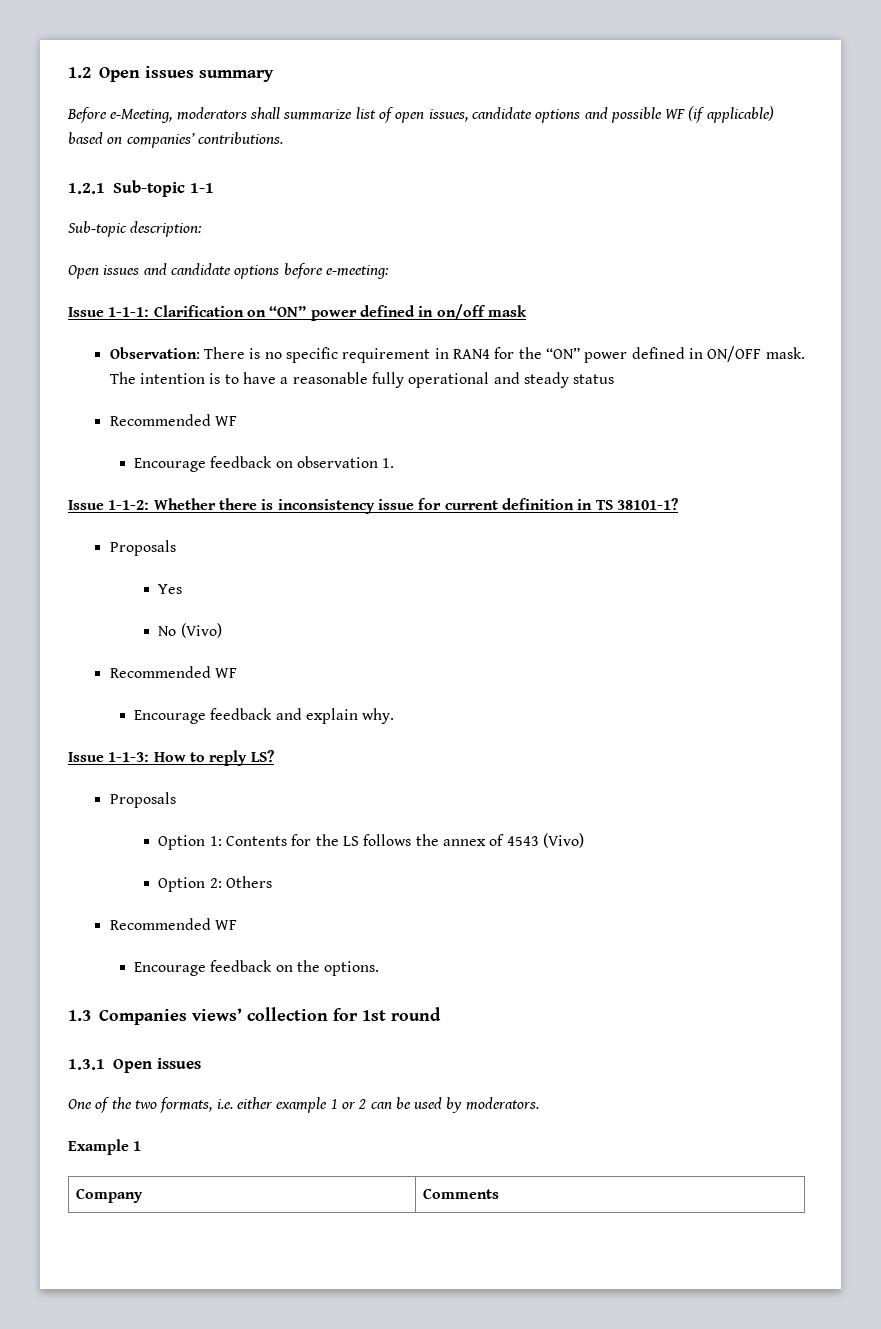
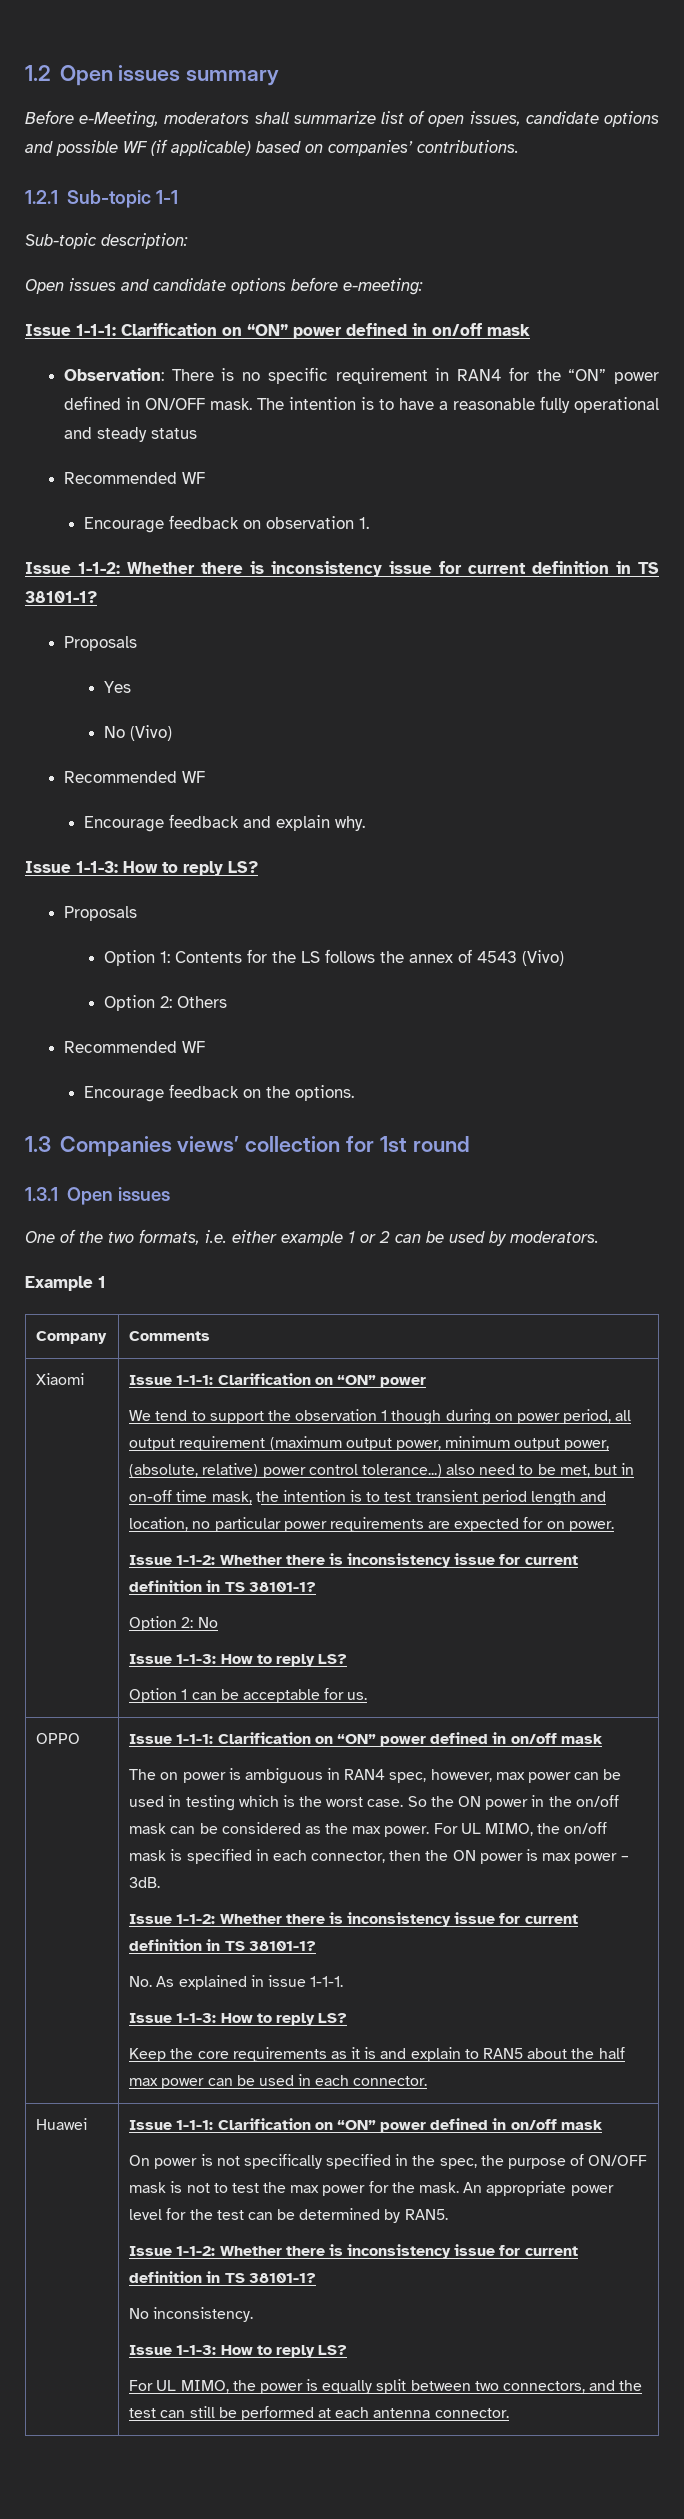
+ Xiaomi | Issue 1-1-1: Clarification on “ON” power
+ We tend to support the observation 1 though during on power period, all output requirement (maximum output power, minimum output power, (absolute, relative) power control tolerance...) also need to be met, but in on-off time mask, the intention is to test transient period length and location, no particular power requirements are expected for on power.
+ Issue 1-1-2: Whether there is inconsistency issue for current definition in TS 38101-1?
+ Option 2: No
+ Issue 1-1-3: How to reply LS?
+ Option 1 can be acceptable for us.
+ OPPO | Issue 1-1-1: Clarification on “ON” power defined in on/off mask
+ The on power is ambiguous in RAN4 spec, however, max power can be used in testing which is the worst case. So the ON power in the on/off mask can be considered as the max power. For UL MIMO, the on/off mask is specified in each connector, then the ON power is max power – 3dB.
+ Issue 1-1-2: Whether there is inconsistency issue for current definition in TS 38101-1?
+ No. As explained in issue 1-1-1.
+ Issue 1-1-3: How to reply LS?
+ Keep the core requirements as it is and explain to RAN5 about the half max power can be used in each connector.
+ Huawei | Issue 1-1-1: Clarification on “ON” power defined in on/off mask
+ On power is not specifically specified in the spec, the purpose of ON/OFF mask is not to test the max power for the mask. An appropriate power level for the test can be determined by RAN5.
+ Issue 1-1-2: Whether there is inconsistency issue for current definition in TS 38101-1?
+ No inconsistency.
+ Issue 1-1-3: How to reply LS?
+ For UL MIMO, the power is equally split between two connectors, and the test can still be performed at each antenna connector.

